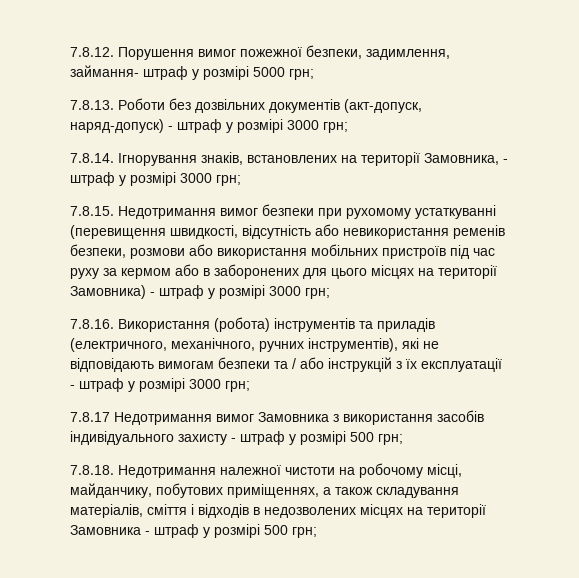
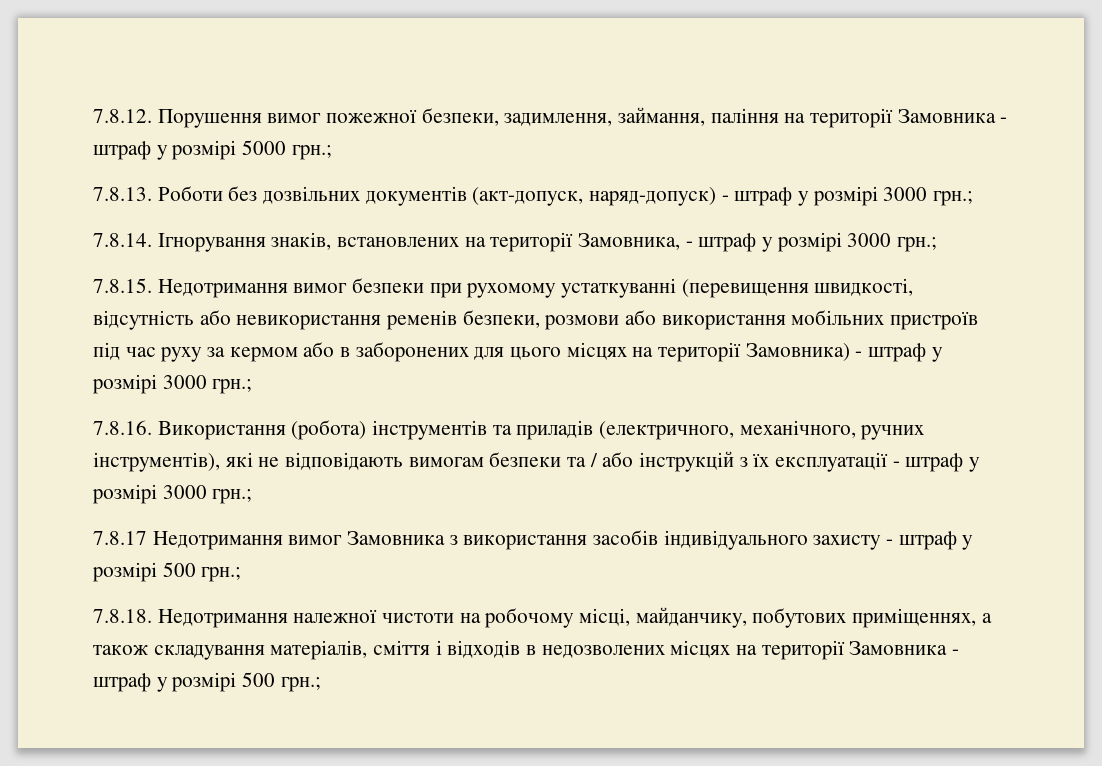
- 7.8.12. Порушення вимог пожежної безпеки, задимлення, займання- штраф у розмірі 5000 грн;
+ 7.8.12. Порушення вимог пожежної безпеки, задимлення, займання, паління на території Замовника - штраф у розмірі 5000 грн.;
- 7.8.13. Роботи без дозвільних документів (акт-допуск, наряд-допуск) - штраф у розмірі 3000 грн;
+ 7.8.13. Роботи без дозвільних документів (акт-допуск, наряд-допуск) - штраф у розмірі 3000 грн.;
- 7.8.14. Ігнорування знаків, встановлених на території Замовника, - штраф у розмірі 3000 грн;
+ 7.8.14. Ігнорування знаків, встановлених на території Замовника, - штраф у розмірі 3000 грн.;
- 7.8.15. Недотримання вимог безпеки при рухомому устаткуванні (перевищення швидкості, відсутність або невикористання ременів безпеки, розмови або використання мобільних пристроїв під час руху за кермом або в заборонених для цього місцях на території Замовника) - штраф у розмірі 3000 грн;
+ 7.8.15. Недотримання вимог безпеки при рухомому устаткуванні (перевищення швидкості, відсутність або невикористання ременів безпеки, розмови або використання мобільних пристроїв під час руху за кермом або в заборонених для цього місцях на території Замовника) - штраф у розмірі 3000 грн.;
- 7.8.16. Використання (робота) інструментів та приладів (електричного, механічного, ручних інструментів), які не відповідають вимогам безпеки та / або інструкцій з їх експлуатації - штраф у розмірі 3000 грн;
+ 7.8.16. Використання (робота) інструментів та приладів (електричного, механічного, ручних інструментів), які не відповідають вимогам безпеки та / або інструкцій з їх експлуатації - штраф у розмірі 3000 грн.;
- 7.8.17 Недотримання вимог Замовника з використання засобів індивідуального захисту - штраф у розмірі 500 грн;
+ 7.8.17 Недотримання вимог Замовника з використання засобів індивідуального захисту - штраф у розмірі 500 грн.;
- 7.8.18. Недотримання належної чистоти на робочому місці, майданчику, побутових приміщеннях, а також складування матеріалів, сміття і відходів в недозволених місцях на території Замовника - штраф у розмірі 500 грн;
+ 7.8.18. Недотримання належної чистоти на робочому місці, майданчику, побутових приміщеннях, а також складування матеріалів, сміття і відходів в недозволених місцях на території Замовника - штраф у розмірі 500 грн.;

